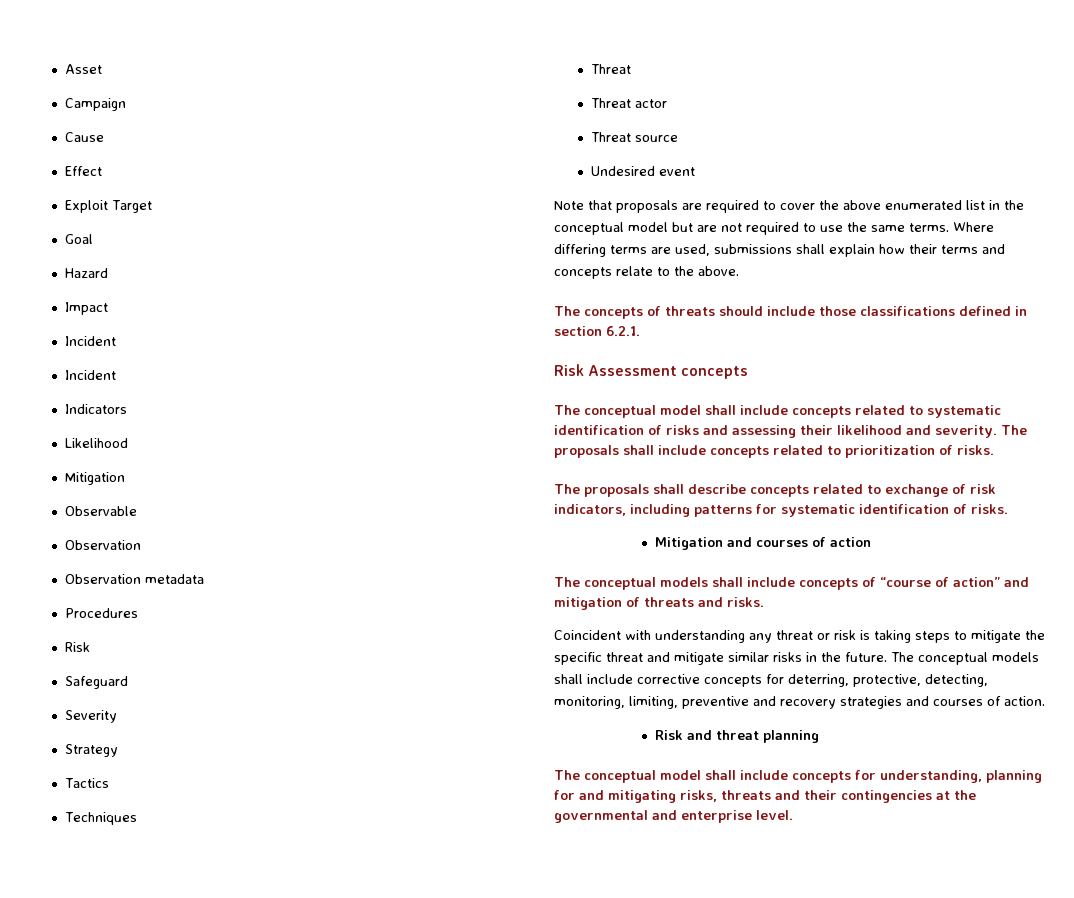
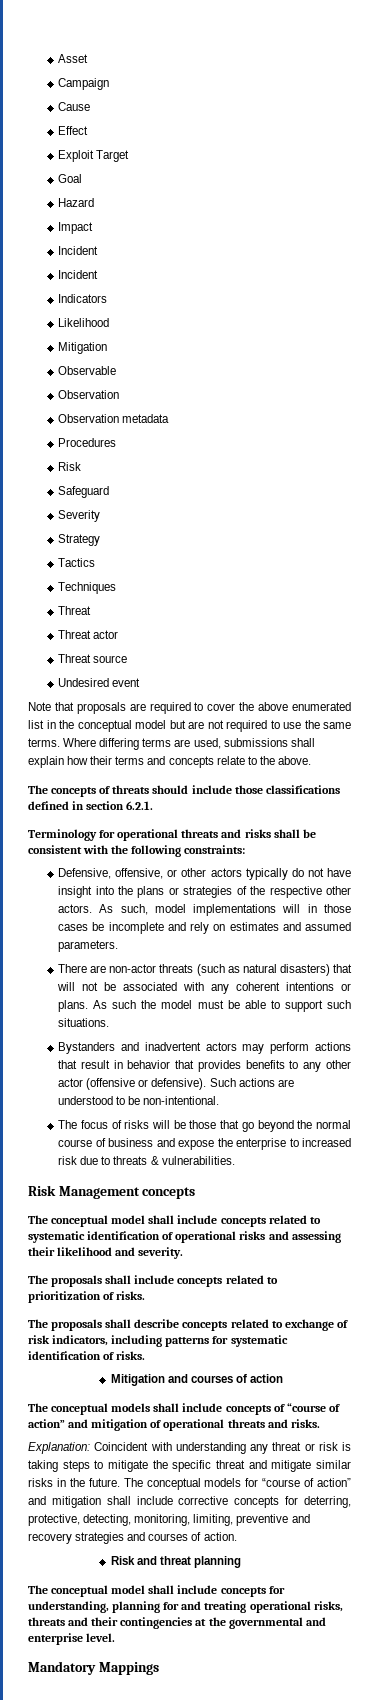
- Risk Assessment concepts
+ Terminology for operational threats and risks shall be consistent with the following constraints:
+ Defensive, offensive, or other actors typically do not have insight into the plans or strategies of the respective other actors. As such, model implementations will in those cases be incomplete and rely on estimates and assumed parameters.
+ There are non-actor threats (such as natural disasters) that will not be associated with any coherent intentions or plans. As such the model must be able to support such situations.
+ Bystanders and inadvertent actors may perform actions that result in behavior that provides benefits to any other actor (offensive or defensive). Such actions are understood to be non-intentional.
+ The focus of risks will be those that go beyond the normal course of business and expose the enterprise to increased risk due to threats & vulnerabilities.
+ Risk Management concepts
- The conceptual model shall include concepts related to systematic identification of risks and assessing their likelihood and severity. The proposals shall include concepts related to prioritization of risks.
+ The conceptual model shall include concepts related to systematic identification of operational risks and assessing their likelihood and severity.
+ The proposals shall include concepts related to prioritization of risks.
- The conceptual models shall include concepts of “course of action” and mitigation of threats and risks.
+ The conceptual models shall include concepts of “course of action” and mitigation of operational threats and risks.
- Coincident with understanding any threat or risk is taking steps to mitigate the specific threat and mitigate similar risks in the future.
+ Explanation: Coincident with understanding any threat or risk is taking steps to mitigate the specific threat and mitigate similar risks in the future.
- The conceptual models shall include corrective concepts for deterring, protective, detecting, monitoring, limiting, preventive and recovery strategies and courses of action.
+ The conceptual models for “course of action” and mitigation shall include corrective concepts for deterring, protective, detecting, monitoring, limiting, preventive and recovery strategies and courses of action.
- The conceptual model shall include concepts for understanding, planning for and mitigating risks, threats and their contingencies at the governmental and enterprise level.
+ The conceptual model shall include concepts for understanding, planning for and treating operational risks, threats and their contingencies at the governmental and enterprise level.
+ Mandatory Mappings

